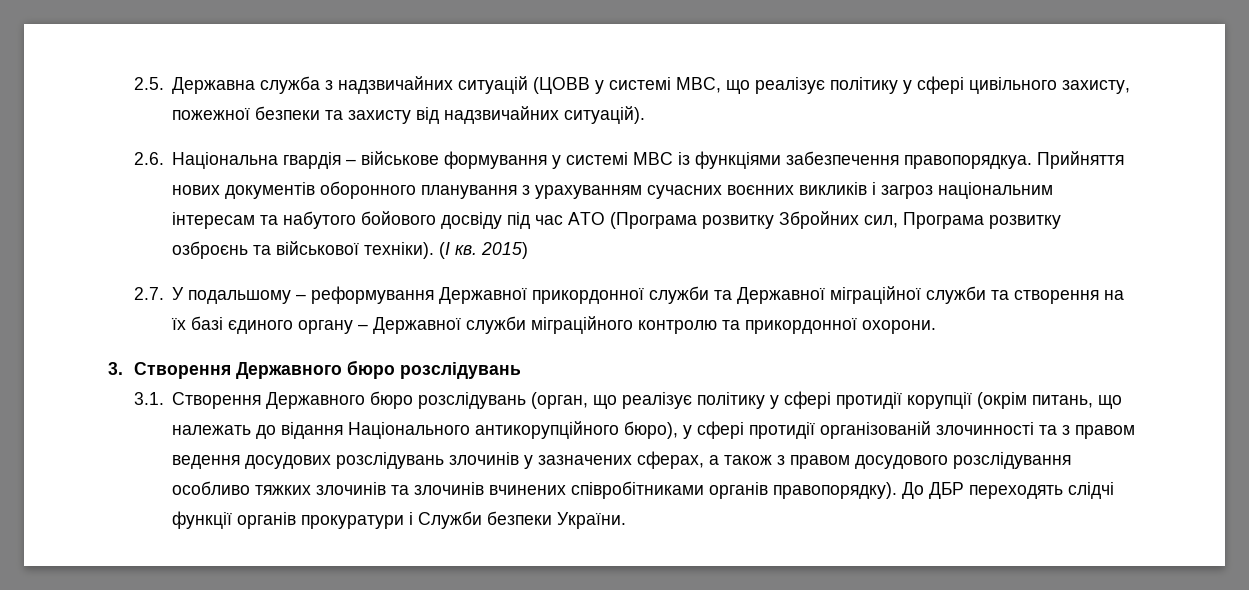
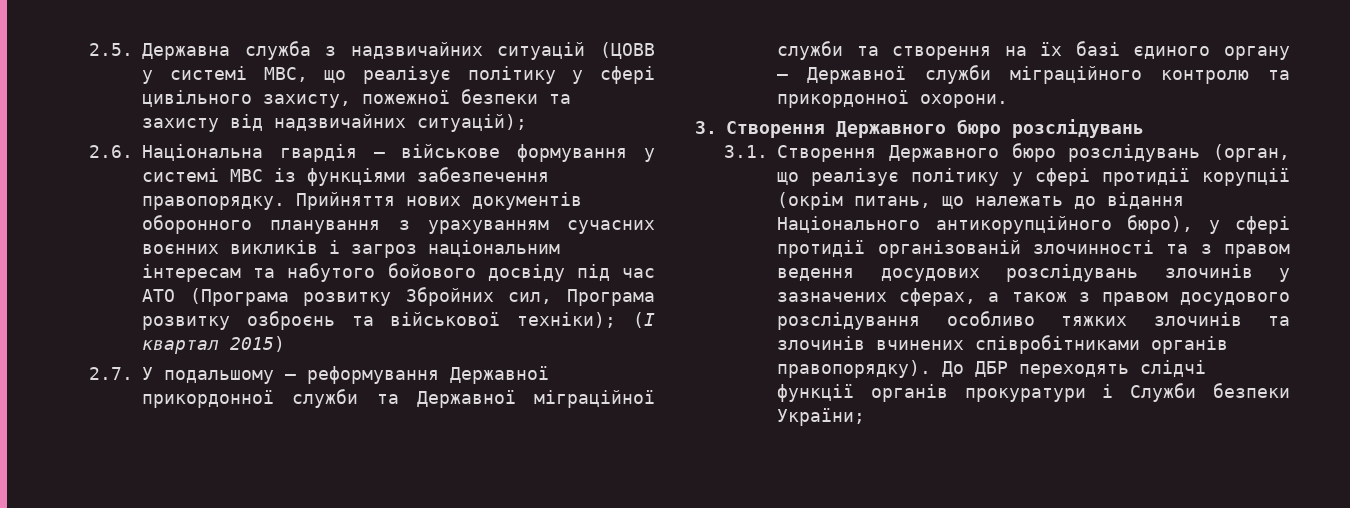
- 2.5. Державна служба з надзвичайних ситуацій (ЦОВВ у системі МВС, що реалізує політику у сфері цивільного захисту, пожежної безпеки та захисту від надзвичайних ситуацій).
+ 2.5. Державна служба з надзвичайних ситуацій (ЦОВВ у системі МВС, що реалізує політику у сфері цивільного захисту, пожежної безпеки та захисту від надзвичайних ситуацій);
- 2.6. Національна гвардія – військове формування у системі МВС із функціями забезпечення правопорядкуa.
+ 2.6. Національна гвардія – військове формування у системі МВС із функціями забезпечення правопорядку.
- Прийняття нових документів оборонного планування з урахуванням сучасних воєнних викликів і загроз національним інтересам та набутого бойового досвіду під час АТО (Програма розвитку Збройних сил, Програма розвитку озброєнь та військової техніки). (І кв. 2015)
+ Прийняття нових документів оборонного планування з урахуванням сучасних воєнних викликів і загроз національним інтересам та набутого бойового досвіду під час АТО (Програма розвитку Збройних сил, Програма розвитку озброєнь та військової техніки); (І квартал 2015)
- До ДБР переходять слідчі функції органів прокуратури і Служби безпеки України.
+ До ДБР переходять слідчі функції органів прокуратури і Служби безпеки України;

